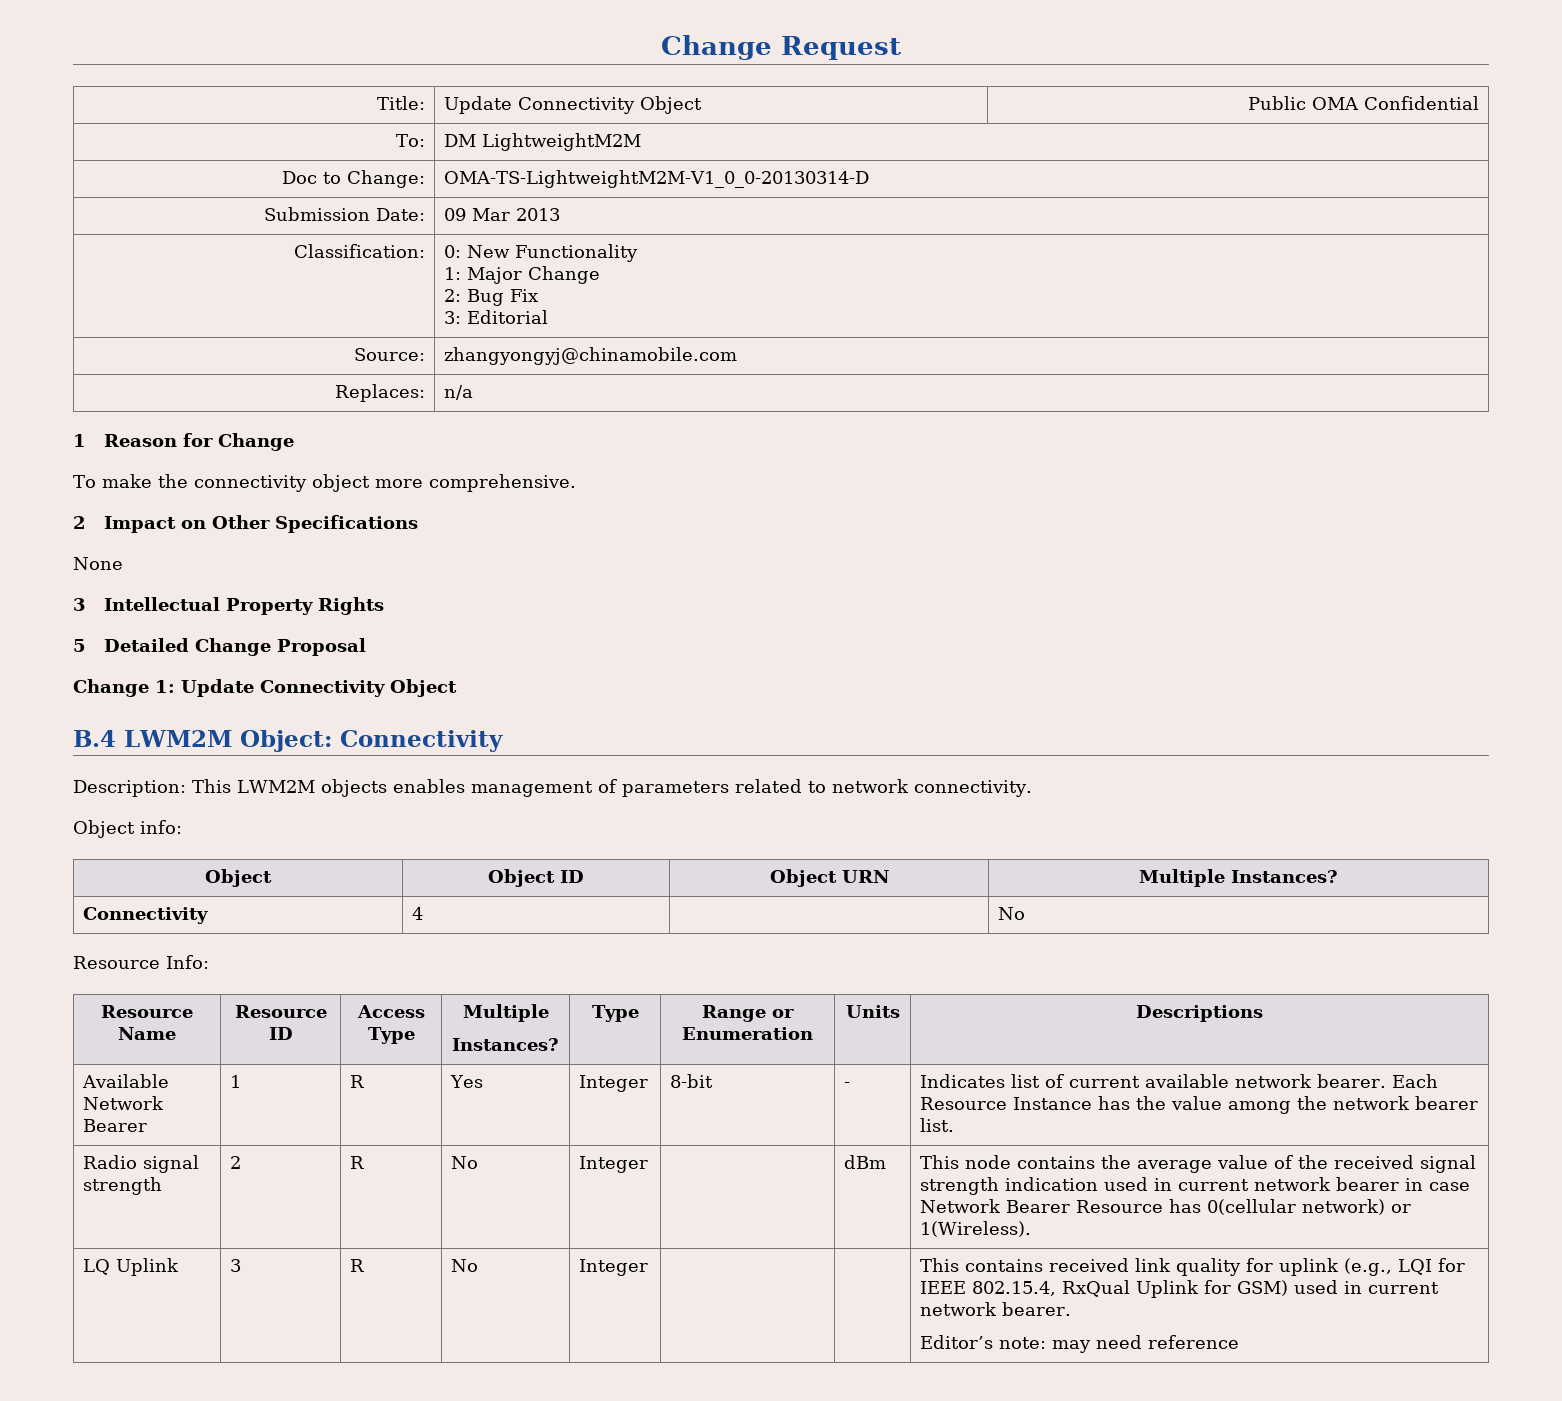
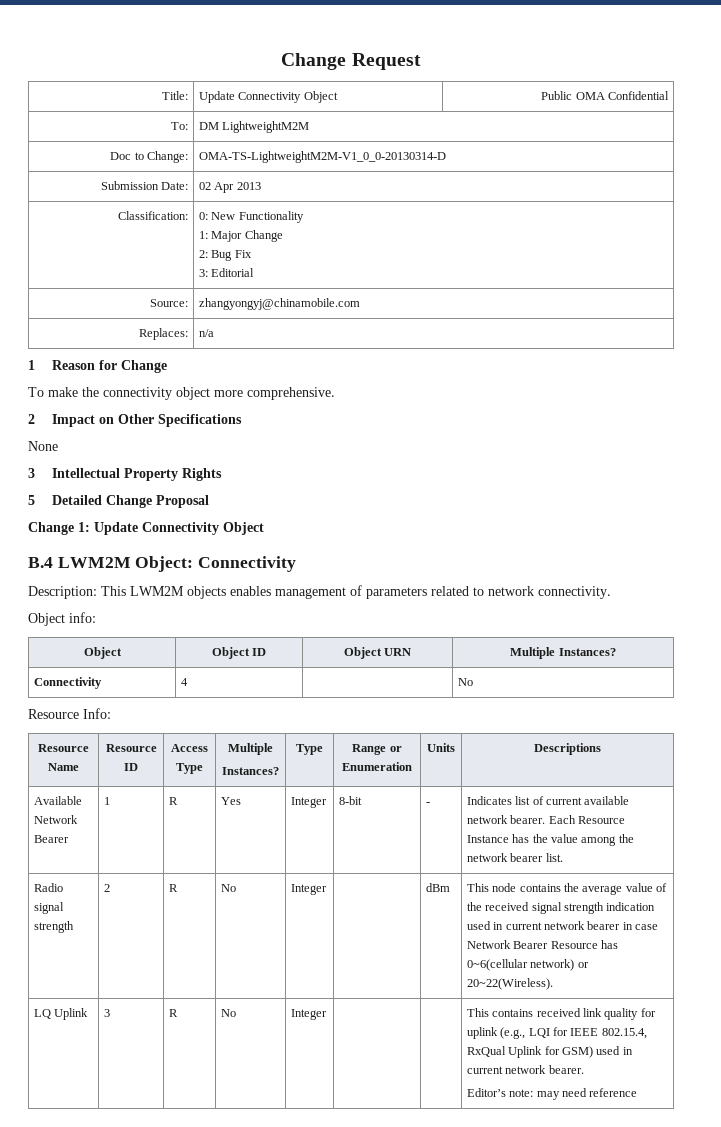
- Submission Date: | 09 Mar 2013
+ Submission Date: | 02 Apr 2013
- Radio signal strength | 2 | R | No | Integer | | dBm | This node contains the average value of the received signal strength indication used in current network bearer in case Network Bearer Resource has 0(cellular network) or 1(Wireless).
+ Radio signal strength | 2 | R | No | Integer | | dBm | This node contains the average value of the received signal strength indication used in current network bearer in case Network Bearer Resource has 0~6(cellular network) or 20~22(Wireless).

